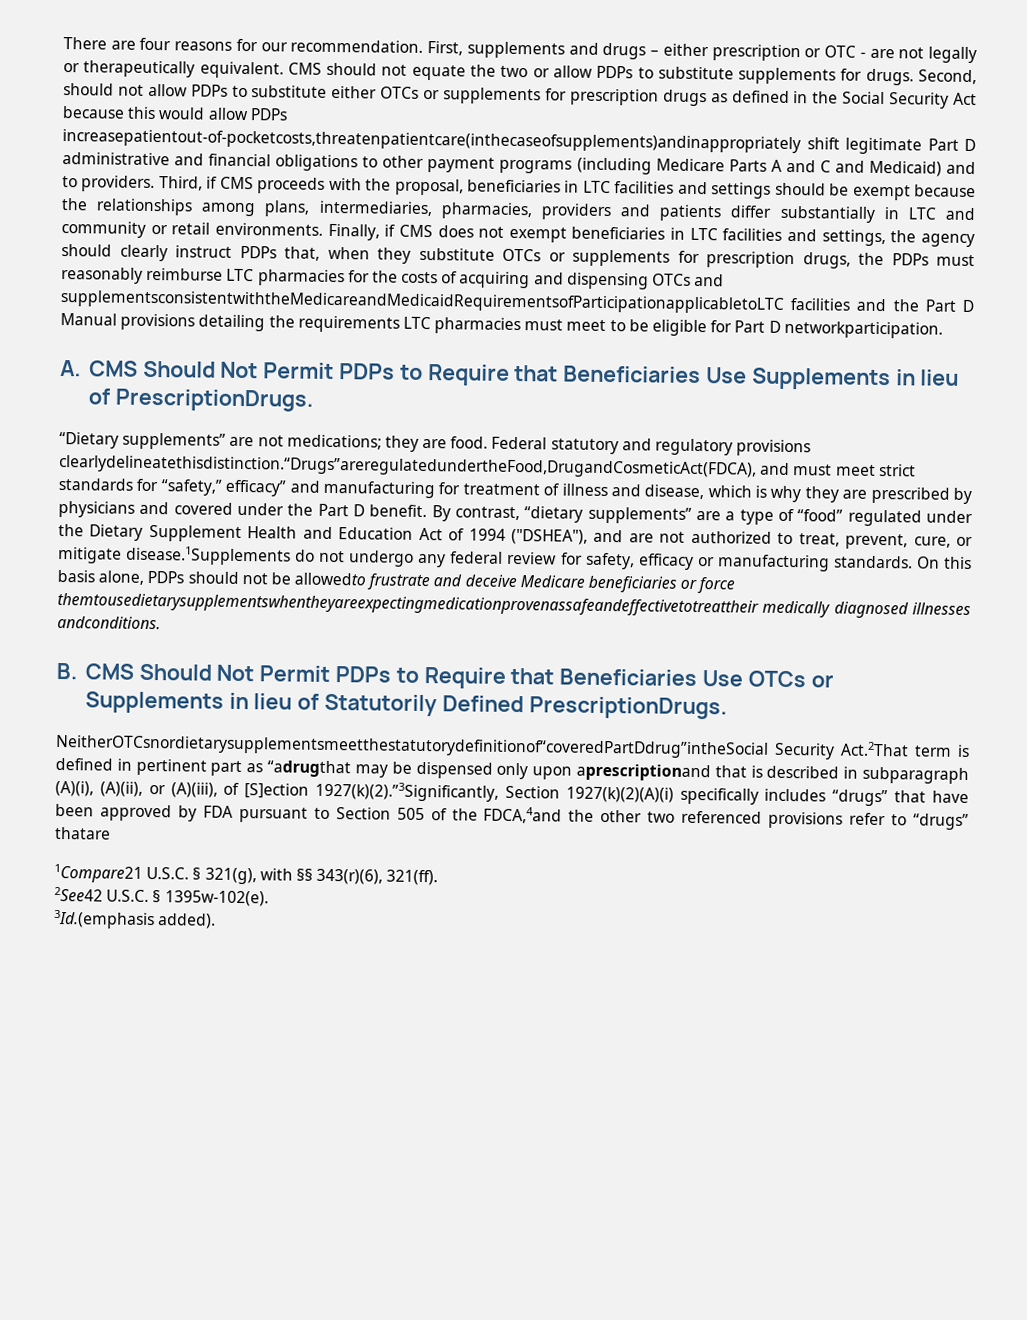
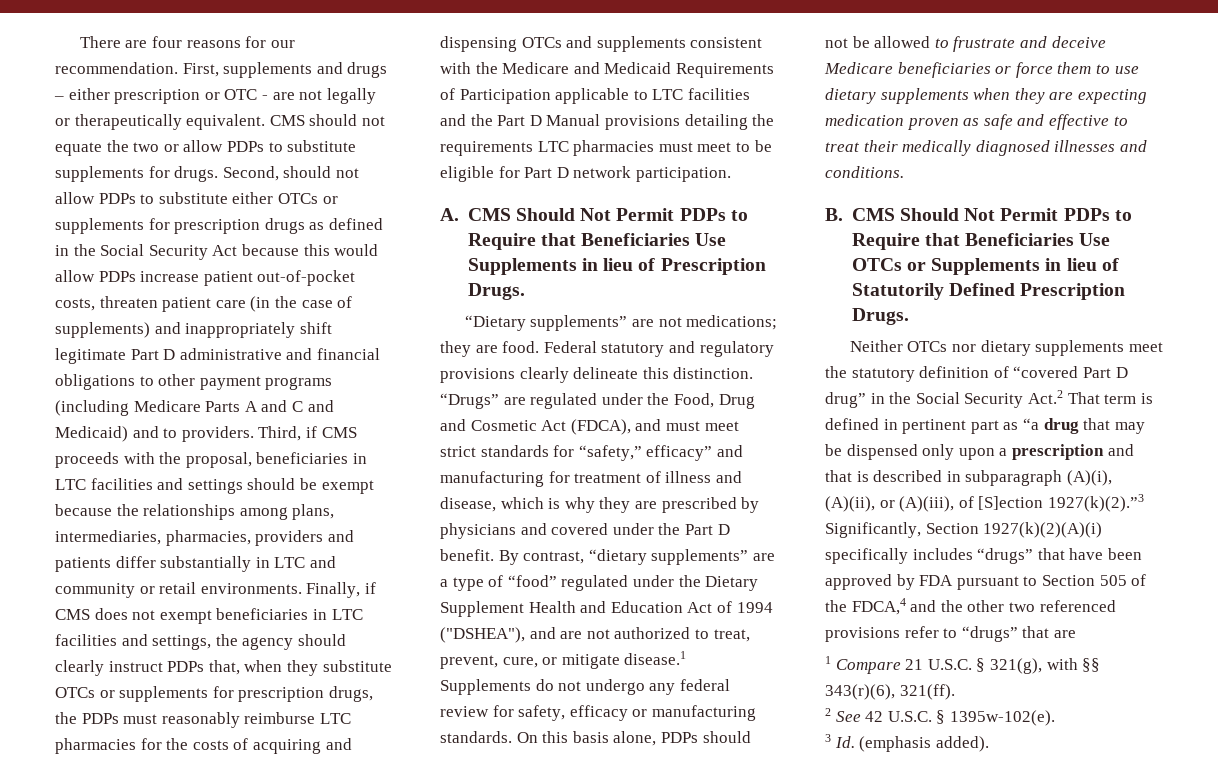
- Second, should not allow PDPs to substitute either OTCs or supplements for prescription drugs as defined in the Social Security Act because this would allow PDPs increasepatientout-of-pocketcosts,threatenpatientcare(inthecaseofsupplements)andinappropriately shift legitimate Part D administrative and financial obligations to other payment programs (including Medicare Parts A and C and Medicaid) and to providers.
+ Second, should not allow PDPs to substitute either OTCs or supplements for prescription drugs as defined in the Social Security Act because this would allow PDPs increase patient out-of-pocket costs, threaten patient care (in the case of supplements) and inappropriately shift legitimate Part D administrative and financial obligations to other payment programs (including Medicare Parts A and C and Medicaid) and to providers.
- Finally, if CMS does not exempt beneficiaries in LTC facilities and settings, the agency should clearly instruct PDPs that, when they substitute OTCs or supplements for prescription drugs, the PDPs must reasonably reimburse LTC pharmacies for the costs of acquiring and dispensing OTCs and supplementsconsistentwiththeMedicareandMedicaidRequirementsofParticipationapplicabletoLTC facilities and the Part D Manual provisions detailing the requirements LTC pharmacies must meet to be eligible for Part D networkparticipation.
+ Finally, if CMS does not exempt beneficiaries in LTC facilities and settings, the agency should clearly instruct PDPs that, when they substitute OTCs or supplements for prescription drugs, the PDPs must reasonably reimburse LTC pharmacies for the costs of acquiring and dispensing OTCs and supplements consistent with the Medicare and Medicaid Requirements of Participation applicable to LTC facilities and the Part D Manual provisions detailing the requirements LTC pharmacies must meet to be eligible for Part D network participation.
- A. CMS Should Not Permit PDPs to Require that Beneficiaries Use Supplements in lieu of PrescriptionDrugs.
+ A. CMS Should Not Permit PDPs to Require that Beneficiaries Use Supplements in lieu of Prescription Drugs.
- Federal statutory and regulatory provisions clearlydelineatethisdistinction.“Drugs”areregulatedundertheFood,DrugandCosmeticAct(FDCA), and must meet strict standards for “safety,” efficacy” and manufacturing for treatment of illness and disease, which is why they are prescribed by physicians and covered under the Part D benefit.
+ Federal statutory and regulatory provisions clearly delineate this distinction. “Drugs” are regulated under the Food, Drug and Cosmetic Act (FDCA), and must meet strict standards for “safety,” efficacy” and manufacturing for treatment of illness and disease, which is why they are prescribed by physicians and covered under the Part D benefit.
- By contrast, “dietary supplements” are a type of “food” regulated under the Dietary Supplement Health and Education Act of 1994 ("DSHEA"), and are not authorized to treat, prevent, cure, or mitigate disease.1Supplements do not undergo any federal review for safety, efficacy or manufacturing standards.
+ By contrast, “dietary supplements” are a type of “food” regulated under the Dietary Supplement Health and Education Act of 1994 ("DSHEA"), and are not authorized to treat, prevent, cure, or mitigate disease.1 Supplements do not undergo any federal review for safety, efficacy or manufacturing standards.
- On this basis alone, PDPs should not be allowedto frustrate and deceive Medicare beneficiaries or force themtousedietarysupplementswhentheyareexpectingmedicationprovenassafeandeffectivetotreattheir medically diagnosed illnesses andconditions.
+ On this basis alone, PDPs should not be allowed to frustrate and deceive Medicare beneficiaries or force them to use dietary supplements when they are expecting medication proven as safe and effective to treat their medically diagnosed illnesses and conditions.
- B. CMS Should Not Permit PDPs to Require that Beneficiaries Use OTCs or Supplements in lieu of Statutorily Defined PrescriptionDrugs.
- NeitherOTCsnordietarysupplementsmeetthestatutorydefinitionof“coveredPartDdrug”intheSocial Security Act.2That term is defined in pertinent part as “adrugthat may be dispensed only upon aprescriptionand that is described in subparagraph (A)(i), (A)(ii), or (A)(iii), of [S]ection 1927(k)(2).”3Significantly, Section 1927(k)(2)(A)(i) specifically includes “drugs” that have been approved by FDA pursuant to Section 505 of the FDCA,4and the other two referenced provisions refer to “drugs” thatare
- 1Compare21 U.S.C. § 321(g), with §§ 343(r)(6), 321(ff).
+ B. CMS Should Not Permit PDPs to Require that Beneficiaries Use OTCs or Supplements in lieu of Statutorily Defined Prescription Drugs.
+ Neither OTCs nor dietary supplements meet the statutory definition of “covered Part D drug” in the Social Security Act.2 That term is defined in pertinent part as “a drug that may be dispensed only upon a prescription and that is described in subparagraph (A)(i), (A)(ii), or (A)(iii), of [S]ection 1927(k)(2).”3 Significantly, Section 1927(k)(2)(A)(i) specifically includes “drugs” that have been approved by FDA pursuant to Section 505 of the FDCA,4 and the other two referenced provisions refer to “drugs” that are
+ 1 Compare 21 U.S.C. § 321(g), with §§ 343(r)(6), 321(ff).
- 2See42 U.S.C. § 1395w-102(e).
+ 2 See 42 U.S.C. § 1395w-102(e).
- 3Id.(emphasis added).
+ 3 Id. (emphasis added).

